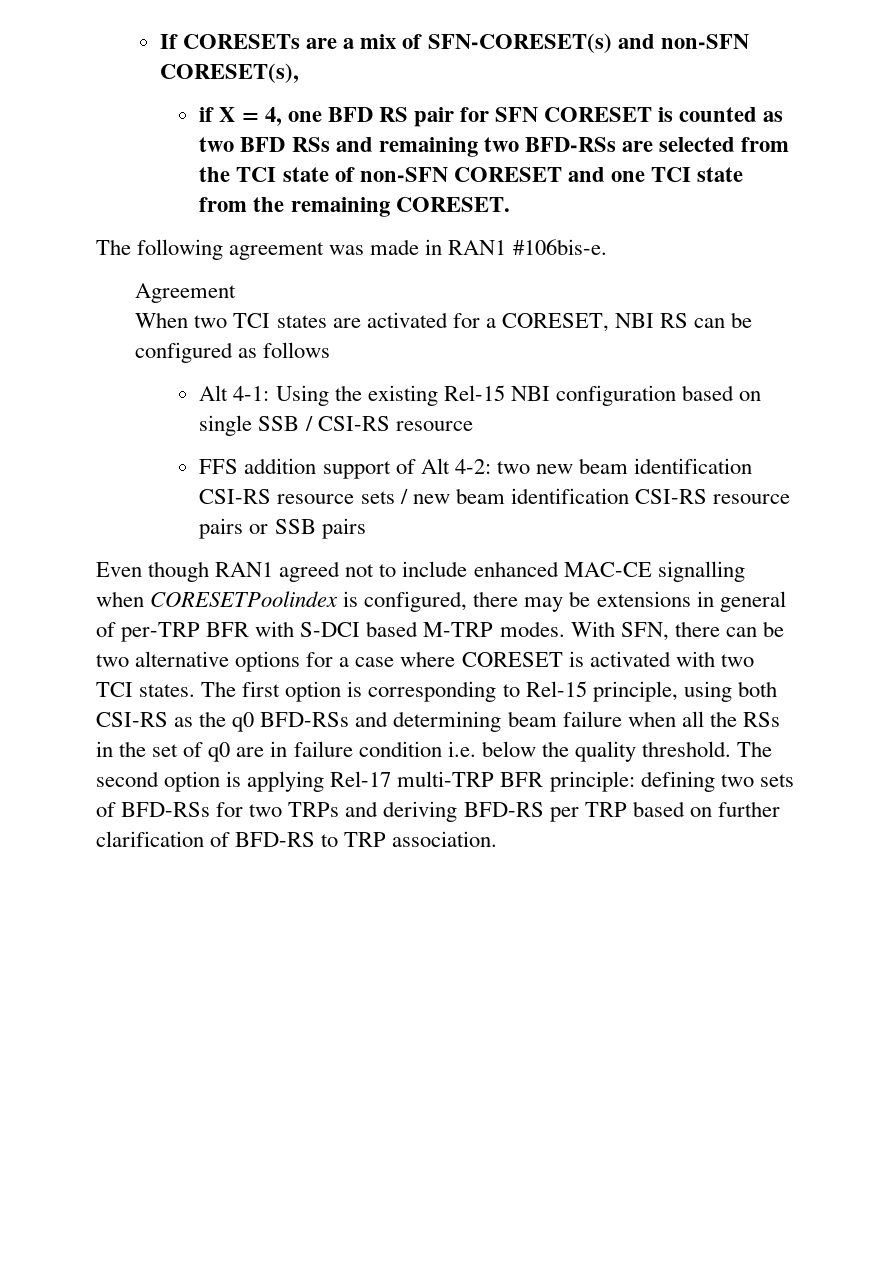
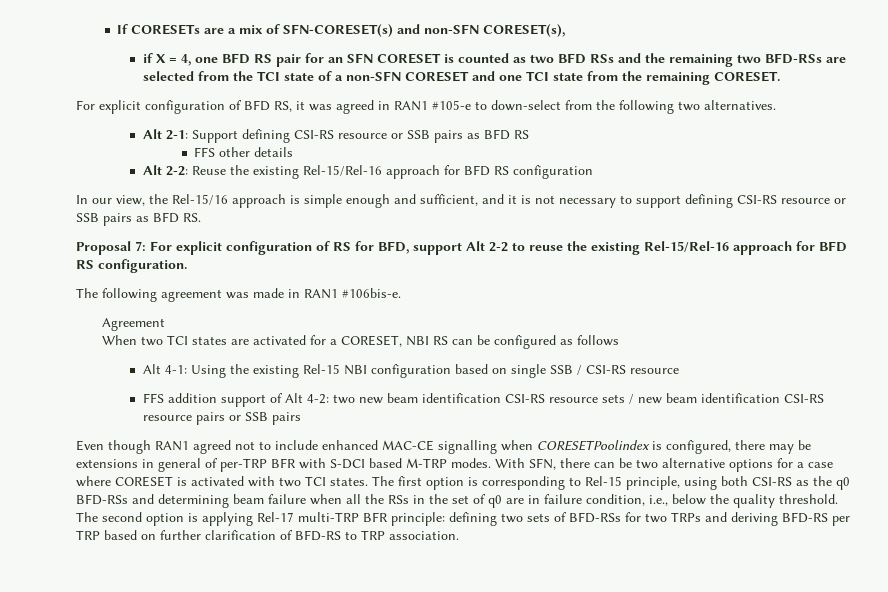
- if X = 4, one BFD RS pair for SFN CORESET is counted as two BFD RSs and remaining two BFD-RSs are selected from the TCI state of non-SFN CORESET and one TCI state from the remaining CORESET.
+ if X = 4, one BFD RS pair for an SFN CORESET is counted as two BFD RSs and the remaining two BFD-RSs are selected from the TCI state of a non-SFN CORESET and one TCI state from the remaining CORESET.
+ For explicit configuration of BFD RS, it was agreed in RAN1 #105-e to down-select from the following two alternatives.
+ Alt 2-1: Support defining CSI-RS resource or SSB pairs as BFD RS
+ FFS other details
+ Alt 2-2: Reuse the existing Rel-15/Rel-16 approach for BFD RS configuration
+ In our view, the Rel-15/16 approach is simple enough and sufficient, and it is not necessary to support defining CSI-RS resource or SSB pairs as BFD RS.
+ Proposal 7: For explicit configuration of RS for BFD, support Alt 2-2 to reuse the existing Rel-15/Rel-16 approach for BFD RS configuration.
- The first option is corresponding to Rel-15 principle, using both CSI-RS as the q0 BFD-RSs and determining beam failure when all the RSs in the set of q0 are in failure condition i.e. below the quality threshold.
+ The first option is corresponding to Rel-15 principle, using both CSI-RS as the q0 BFD-RSs and determining beam failure when all the RSs in the set of q0 are in failure condition, i.e., below the quality threshold.

